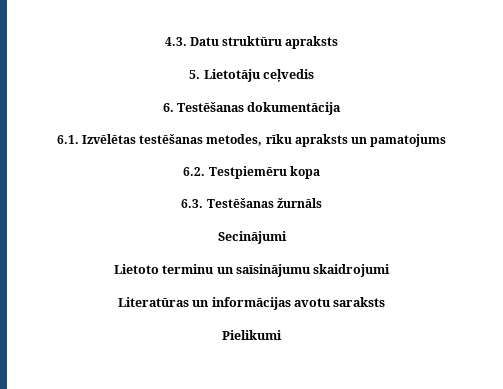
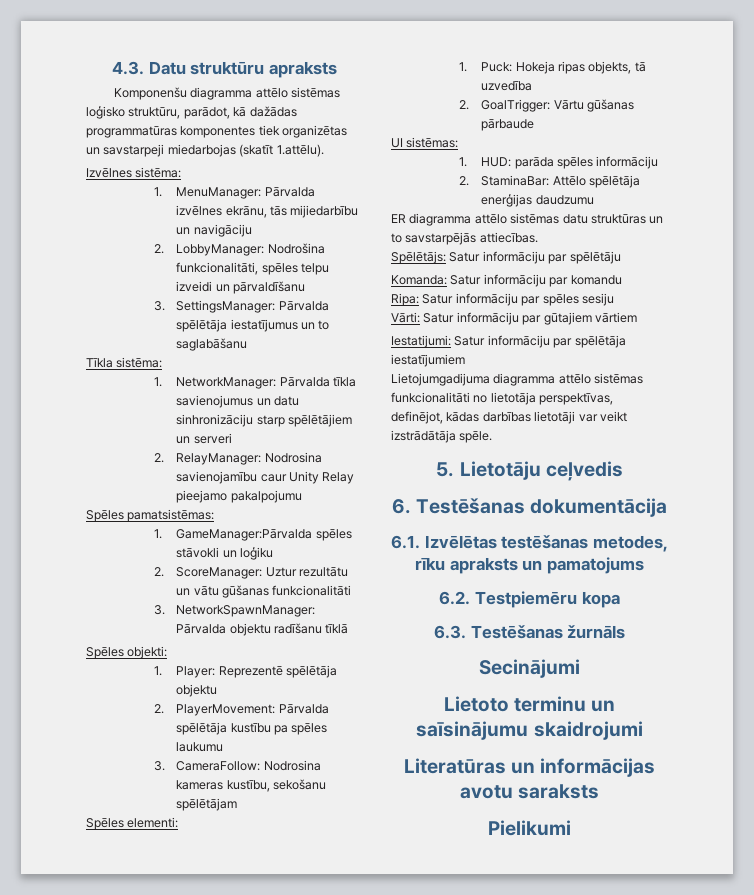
+ Komponenšu diagramma attēlo sistēmas loģisko struktūru, parādot, kā dažādas programmatūras komponentes tiek organizētas un savstarpeji miedarbojas (skatīt 1.attēlu).
+ Izvēlnes sistēma:
+ 1. MenuManager: Pārvalda izvēlnes ekrānu, tās mijiedarbību un navigāciju
+ 2. LobbyManager: Nodrošina funkcionalitāti, spēles telpu izveidi un pārvaldīšanu
+ 3. SettingsManager: Pārvalda spēlētāja iestatījumus un to saglabāšanu
+ Tīkla sistēma:
+ 1. NetworkManager: Pārvalda tīkla savienojumus un datu sinhronizāciju starp spēlētājiem un serveri
+ 2. RelayManager: Nodrosina savienojamību caur Unity Relay pieejamo pakalpojumu
+ Spēles pamatsistēmas:
+ 1. GameManager:Pārvalda spēles stāvokli un loģiku
+ 2. ScoreManager: Uztur rezultātu un vātu gūšanas funkcionalitāti
+ 3. NetworkSpawnManager: Pārvalda objektu radīšanu tīklā
+ Spēles objekti:
+ 1. Player: Reprezentē spēlētāja objektu
+ 2. PlayerMovement: Pārvalda spēlētāja kustību pa spēles laukumu
+ 3. CameraFollow: Nodrosina kameras kustību, sekošanu spēlētājam
+ Spēles elementi:
+ 1. Puck: Hokeja ripas objekts, tā uzvedība
+ 2. GoalTrigger: Vārtu gūšanas pārbaude
+ UI sistēmas:
+ 1. HUD: parāda spēles informāciju
+ 2. StaminaBar: Attēlo spēlētāja enerģijas daudzumu
+ ER diagramma attēlo sistēmas datu struktūras un to savstarpējās attiecības.
+ Spēlētājs: Satur informāciju par spēlētāju
+ Komanda: Satur informāciju par komandu
+ Ripa: Satur informāciju par spēles sesiju
+ Vārti: Satur informāciju par gūtajiem vārtiem
+ Iestatijumi: Satur informāciju par spēlētāja iestatījumiem
+ Lietojumgadijuma diagramma attēlo sistēmas funkcionalitāti no lietotāja perspektīvas, definējot, kādas darbības lietotāji var veikt izstrādātāja spēle.

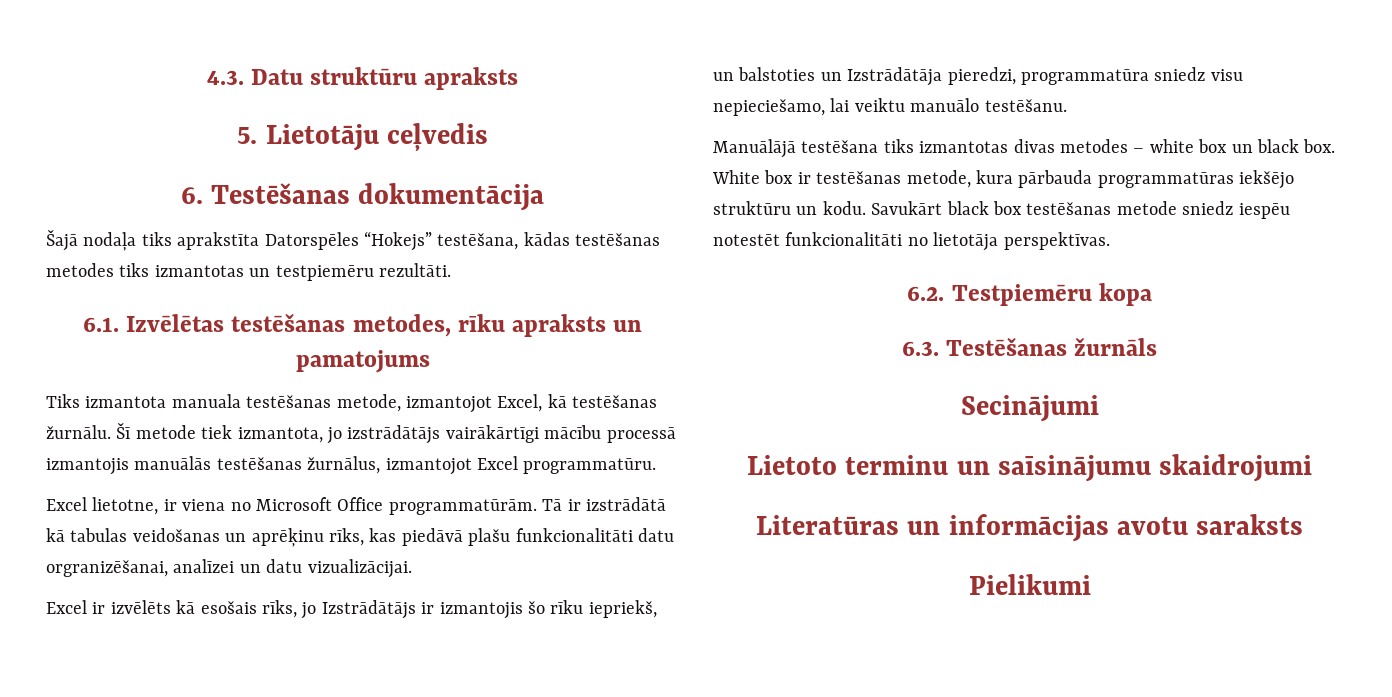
- Komponenšu diagramma attēlo sistēmas loģisko struktūru, parādot, kā dažādas programmatūras komponentes tiek organizētas un savstarpeji miedarbojas (skatīt 1.attēlu).
- Izvēlnes sistēma:
- 1. MenuManager: Pārvalda izvēlnes ekrānu, tās mijiedarbību un navigāciju
- 2. LobbyManager: Nodrošina funkcionalitāti, spēles telpu izveidi un pārvaldīšanu
- 3. SettingsManager: Pārvalda spēlētāja iestatījumus un to saglabāšanu
- Tīkla sistēma:
- 1. NetworkManager: Pārvalda tīkla savienojumus un datu sinhronizāciju starp spēlētājiem un serveri
- 2. RelayManager: Nodrosina savienojamību caur Unity Relay pieejamo pakalpojumu
- Spēles pamatsistēmas:
- 1. GameManager:Pārvalda spēles stāvokli un loģiku
- 2. ScoreManager: Uztur rezultātu un vātu gūšanas funkcionalitāti
- 3. NetworkSpawnManager: Pārvalda objektu radīšanu tīklā
- Spēles objekti:
- 1. Player: Reprezentē spēlētāja objektu
- 2. PlayerMovement: Pārvalda spēlētāja kustību pa spēles laukumu
- 3. CameraFollow: Nodrosina kameras kustību, sekošanu spēlētājam
- Spēles elementi:
- 1. Puck: Hokeja ripas objekts, tā uzvedība
- 2. GoalTrigger: Vārtu gūšanas pārbaude
- UI sistēmas:
- 1. HUD: parāda spēles informāciju
- 2. StaminaBar: Attēlo spēlētāja enerģijas daudzumu
- ER diagramma attēlo sistēmas datu struktūras un to savstarpējās attiecības.
- Spēlētājs: Satur informāciju par spēlētāju
- Komanda: Satur informāciju par komandu
- Ripa: Satur informāciju par spēles sesiju
- Vārti: Satur informāciju par gūtajiem vārtiem
- Iestatijumi: Satur informāciju par spēlētāja iestatījumiem
- Lietojumgadijuma diagramma attēlo sistēmas funkcionalitāti no lietotāja perspektīvas, definējot, kādas darbības lietotāji var veikt izstrādātāja spēle.
+ Šajā nodaļa tiks aprakstīta Datorspēles “Hokejs” testēšana, kādas testēšanas metodes tiks izmantotas un testpiemēru rezultāti.
+ Tiks izmantota manuala testēšanas metode, izmantojot Excel, kā testēšanas žurnālu. Šī metode tiek izmantota, jo izstrādātājs vairākārtīgi mācību processā izmantojis manuālās testēšanas žurnālus, izmantojot Excel programmatūru.
+ Excel lietotne, ir viena no Microsoft Office programmatūrām. Tā ir izstrādātā kā tabulas veidošanas un aprēķinu rīks, kas piedāvā plašu funkcionalitāti datu orgranizēšanai, analīzei un datu vizualizācijai.
+ Excel ir izvēlēts kā esošais rīks, jo Izstrādātājs ir izmantojis šo rīku iepriekš, un balstoties un Izstrādātāja pieredzi, programmatūra sniedz visu nepieciešamo, lai veiktu manuālo testēšanu.
+ Manuālājā testēšana tiks izmantotas divas metodes – white box un black box. White box ir testēšanas metode, kura pārbauda programmatūras iekšējo struktūru un kodu. Savukārt black box testēšanas metode sniedz iespēu notestēt funkcionalitāti no lietotāja perspektīvas.

